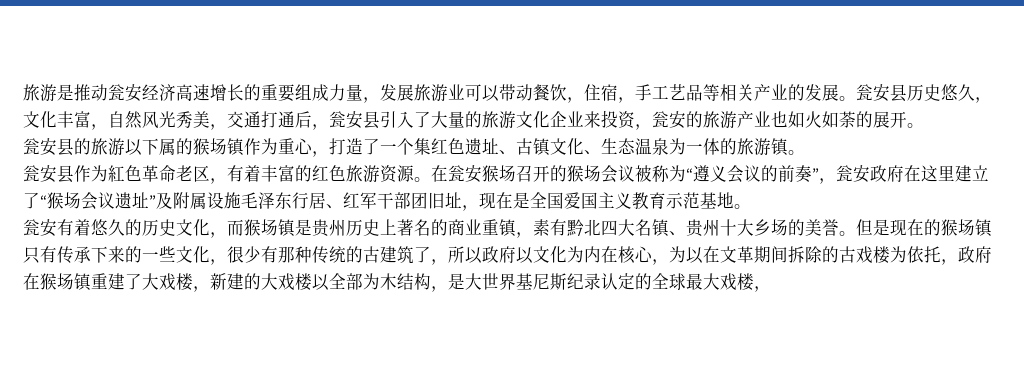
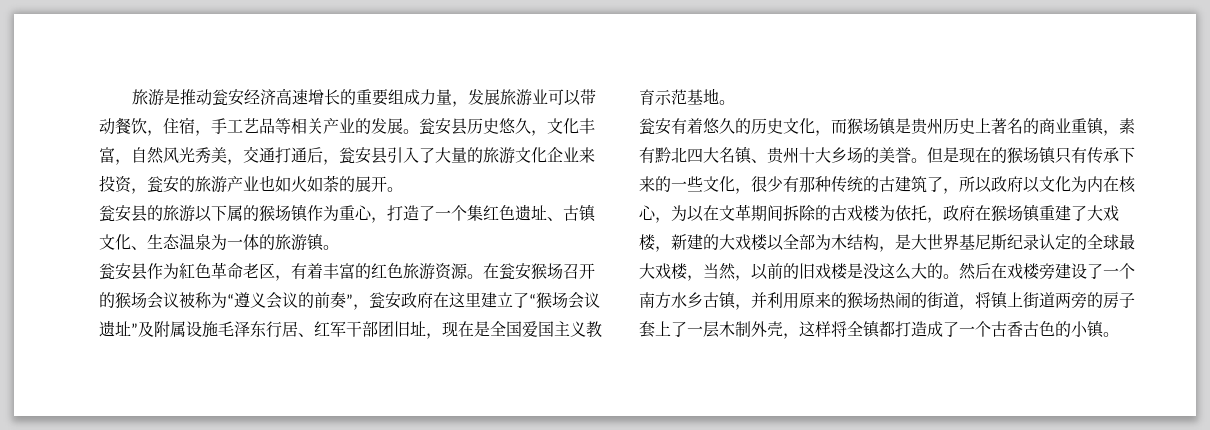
- 但是现在的猴场镇只有传承下来的一些文化，很少有那种传统的古建筑了，所以政府以文化为内在核心，为以在文革期间拆除的古戏楼为依托，政府在猴场镇重建了大戏楼，新建的大戏楼以全部为木结构，是大世界基尼斯纪录认定的全球最大戏楼，
+ 但是现在的猴场镇只有传承下来的一些文化，很少有那种传统的古建筑了，所以政府以文化为内在核心，为以在文革期间拆除的古戏楼为依托，政府在猴场镇重建了大戏楼，新建的大戏楼以全部为木结构，是大世界基尼斯纪录认定的全球最大戏楼，当然，以前的旧戏楼是没这么大的。然后在戏楼旁建设了一个南方水乡古镇，并利用原来的猴场热闹的街道，将镇上街道两旁的房子套上了一层木制外壳，这样将全镇都打造成了一个古香古色的小镇。

